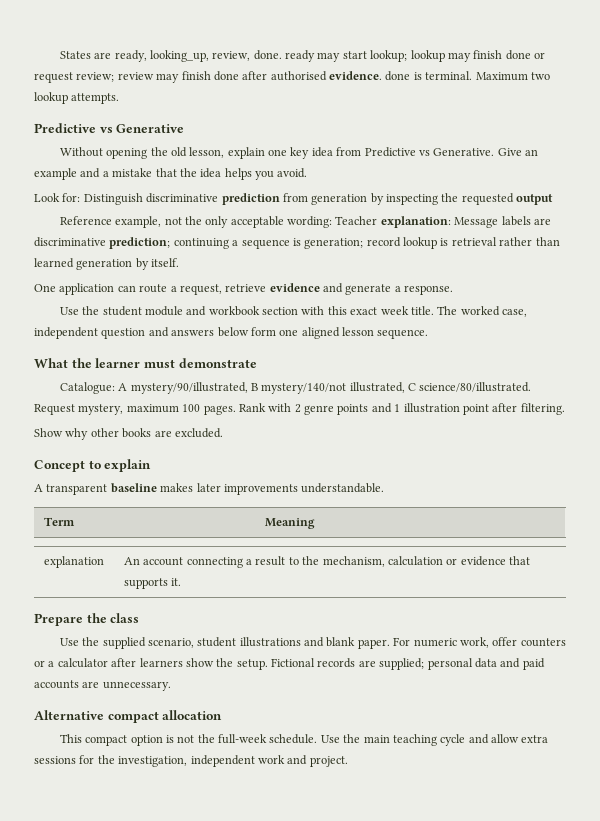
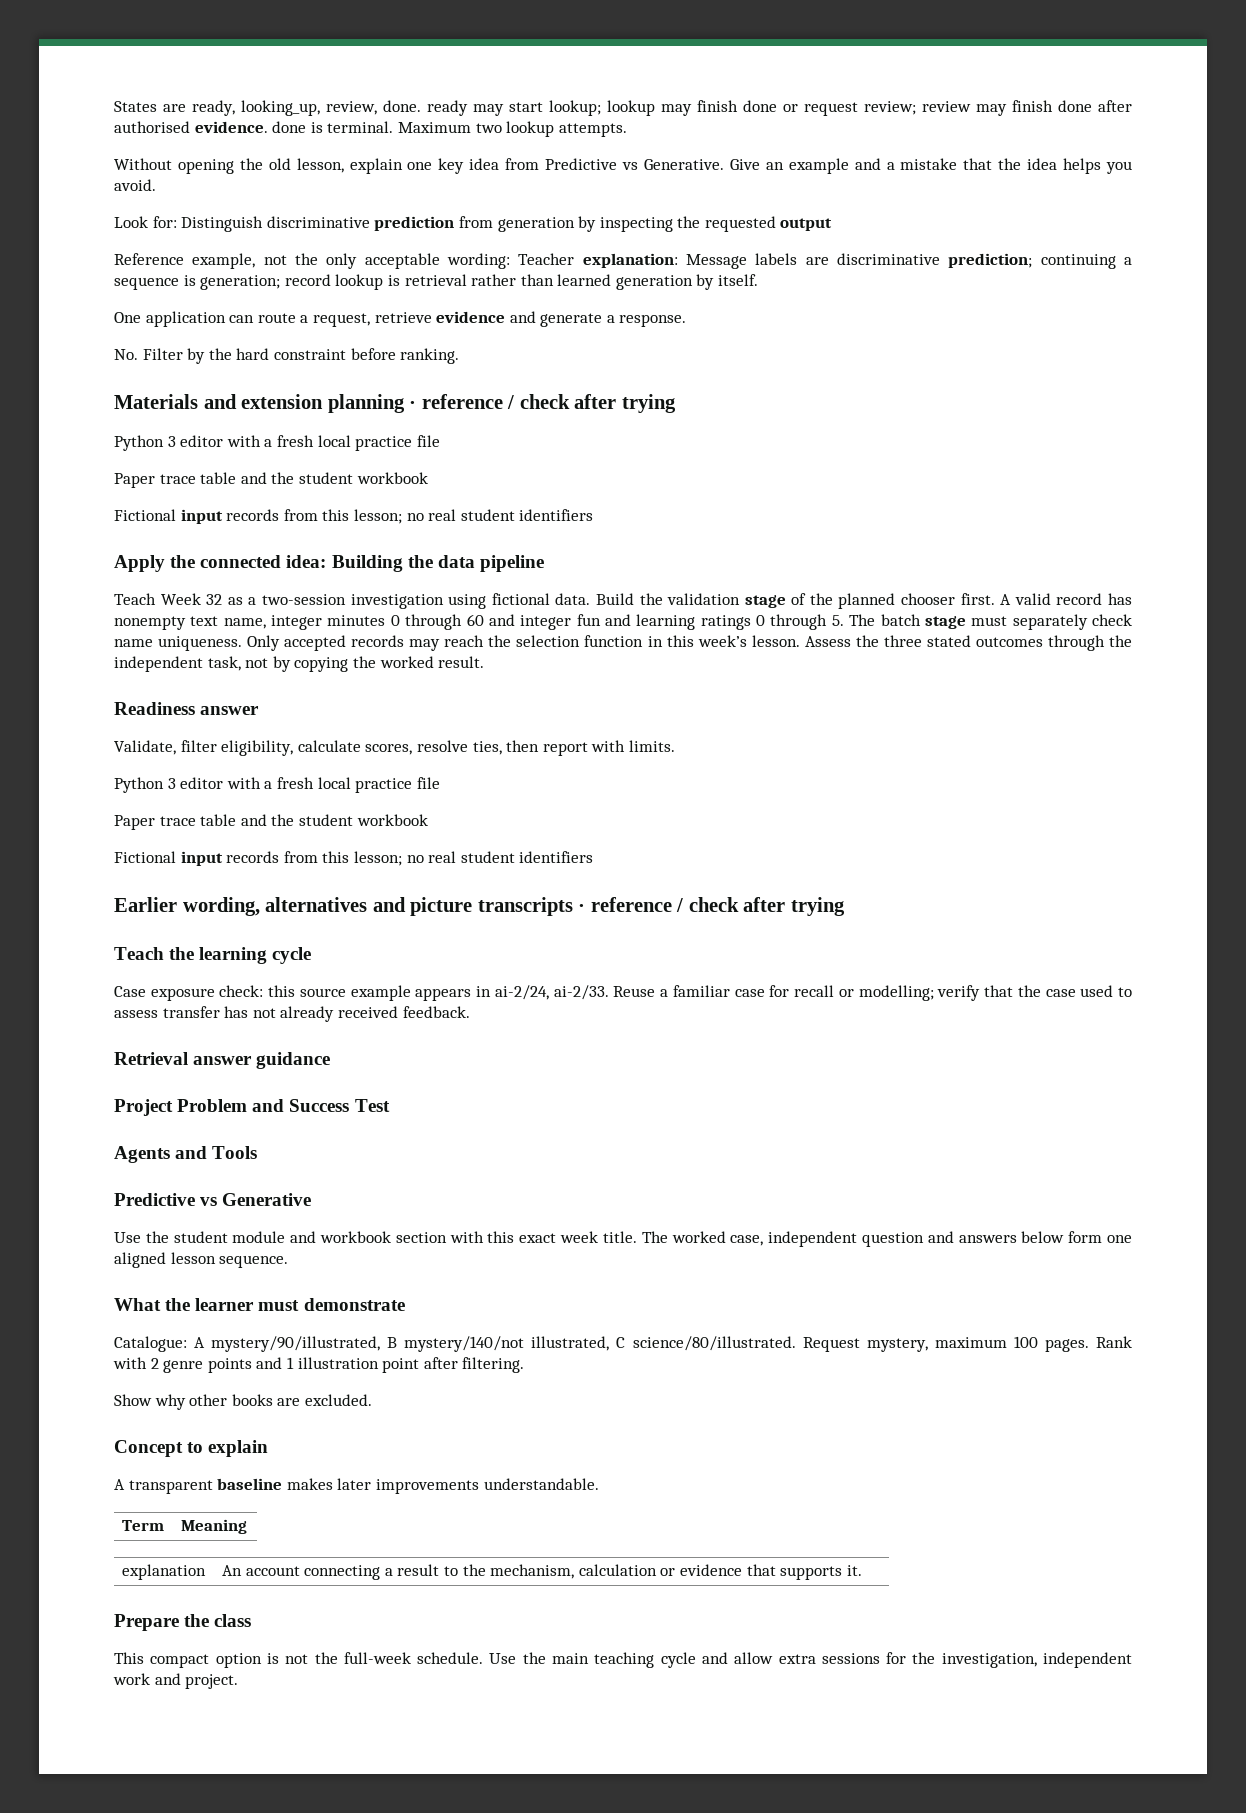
- Predictive vs Generative
+ No. Filter by the hard constraint before ranking.
+ Materials and extension planning · reference / check after trying
+ Python 3 editor with a fresh local practice file
+ Paper trace table and the student workbook
+ Fictional input records from this lesson; no real student identifiers
+ Apply the connected idea: Building the data pipeline
+ Teach Week 32 as a two-session investigation using fictional data. Build the validation stage of the planned chooser first. A valid record has nonempty text name, integer minutes 0 through 60 and integer fun and learning ratings 0 through 5. The batch stage must separately check name uniqueness. Only accepted records may reach the selection function in this week’s lesson. Assess the three stated outcomes through the independent task, not by copying the worked result.
+ Readiness answer
+ Validate, filter eligibility, calculate scores, resolve ties, then report with limits.
+ Python 3 editor with a fresh local practice file
+ Paper trace table and the student workbook
+ Fictional input records from this lesson; no real student identifiers
+ Earlier wording, alternatives and picture transcripts · reference / check after trying
+ Teach the learning cycle
+ Case exposure check: this source example appears in ai-2/24, ai-2/33. Reuse a familiar case for recall or modelling; verify that the case used to assess transfer has not already received feedback.
+ Retrieval answer guidance
+ Project Problem and Success Test
+ Agents and Tools
+ Predictive vs Generative
- Use the supplied scenario, student illustrations and blank paper. For numeric work, offer counters or a calculator after learners show the setup. Fictional records are supplied; personal data and paid accounts are unnecessary.
- Alternative compact allocation

